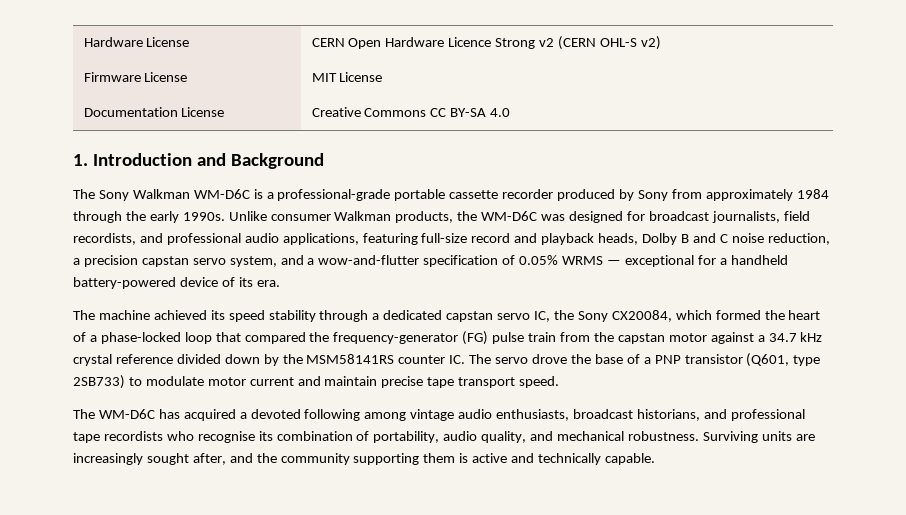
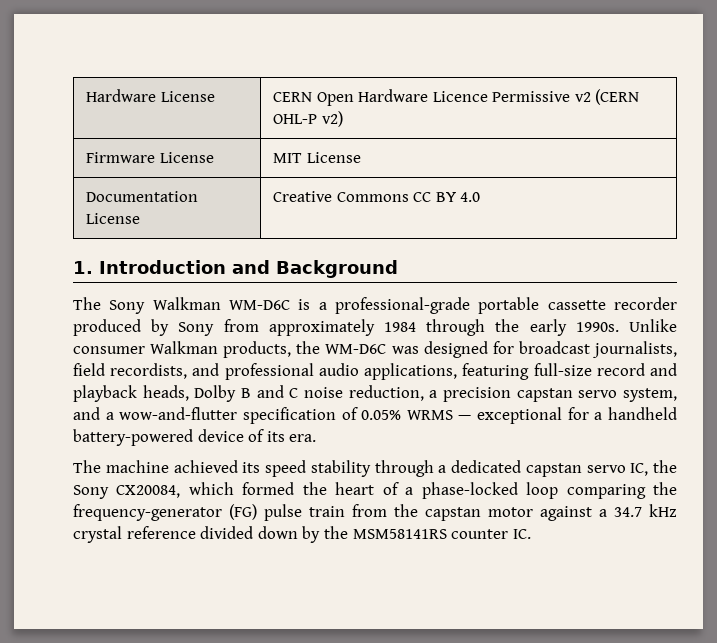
- Hardware License | CERN Open Hardware Licence Strong v2 (CERN OHL-S v2)
+ Hardware License | CERN Open Hardware Licence Permissive v2 (CERN OHL-P v2)
- Documentation License | Creative Commons CC BY-SA 4.0
+ Documentation License | Creative Commons CC BY 4.0
- The machine achieved its speed stability through a dedicated capstan servo IC, the Sony CX20084, which formed the heart of a phase-locked loop that compared the frequency-generator (FG) pulse train from the capstan motor against a 34.7 kHz crystal reference divided down by the MSM58141RS counter IC. The servo drove the base of a PNP transistor (Q601, type 2SB733) to modulate motor current and maintain precise tape transport speed.
- The WM-D6C has acquired a devoted following among vintage audio enthusiasts, broadcast historians, and professional tape recordists who recognise its combination of portability, audio quality, and mechanical robustness. Surviving units are increasingly sought after, and the community supporting them is active and technically capable.
+ The machine achieved its speed stability through a dedicated capstan servo IC, the Sony CX20084, which formed the heart of a phase-locked loop comparing the frequency-generator (FG) pulse train from the capstan motor against a 34.7 kHz crystal reference divided down by the MSM58141RS counter IC.

